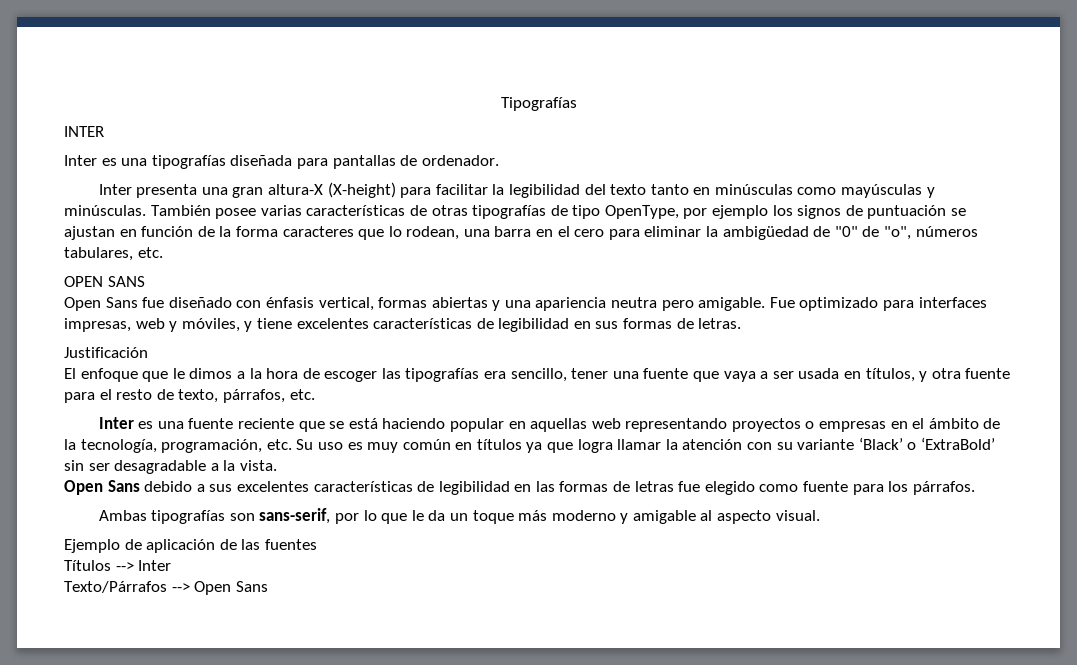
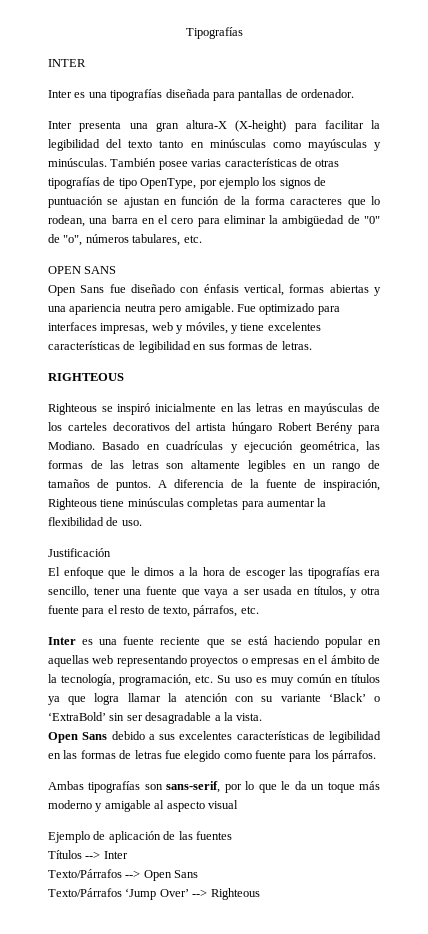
+ RIGHTEOUS
+ Righteous se inspiró inicialmente en las letras en mayúsculas de los carteles decorativos del artista húngaro Robert Berény para Modiano. Basado en cuadrículas y ejecución geométrica, las formas de las letras son altamente legibles en un rango de tamaños de puntos. A diferencia de la fuente de inspiración, Righteous tiene minúsculas completas para aumentar la flexibilidad de uso.
- Ambas tipografías son sans-serif, por lo que le da un toque más moderno y amigable al aspecto visual.
+ Ambas tipografías son sans-serif, por lo que le da un toque más moderno y amigable al aspecto visual
+ Texto/Párrafos ‘Jump Over’ --> Righteous

